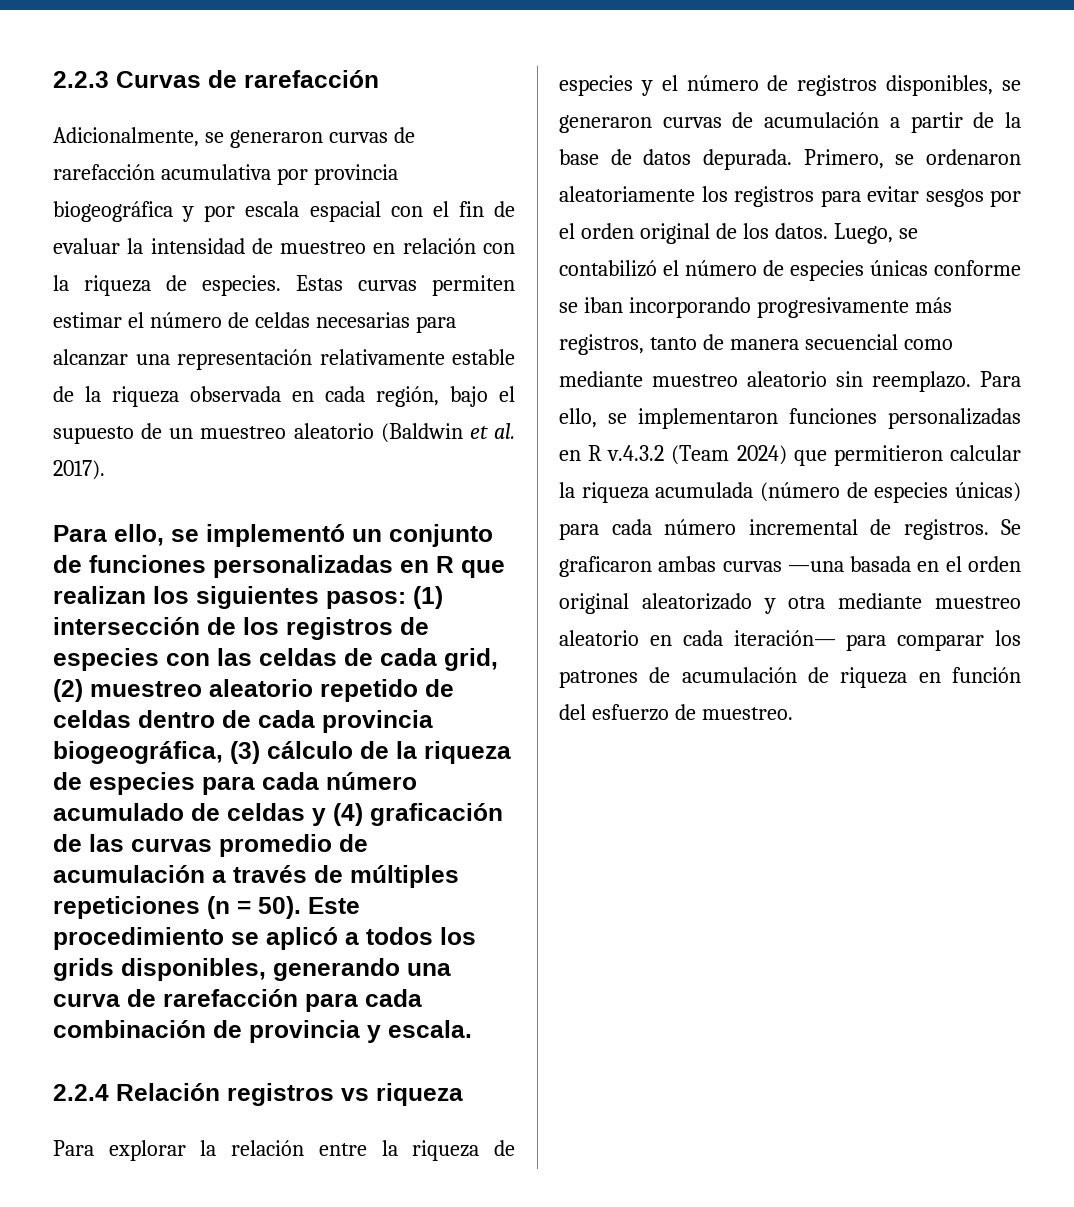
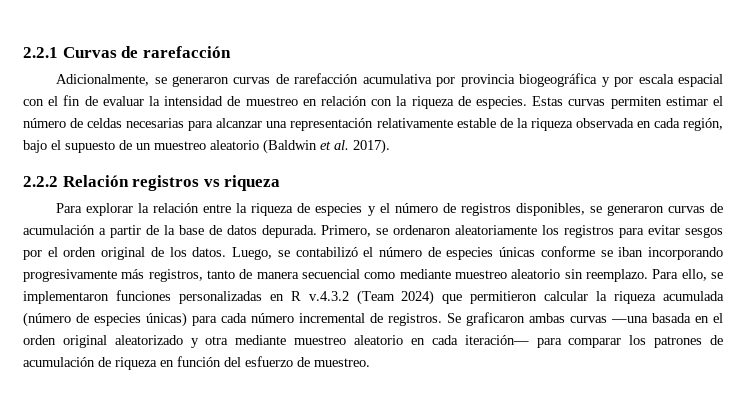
- 2.2.3 Curvas de rarefacción
+ 2.2.1 Curvas de rarefacción
- Para ello, se implementó un conjunto de funciones personalizadas en R que realizan los siguientes pasos: (1) intersección de los registros de especies con las celdas de cada grid, (2) muestreo aleatorio repetido de celdas dentro de cada provincia biogeográfica, (3) cálculo de la riqueza de especies para cada número acumulado de celdas y (4) graficación de las curvas promedio de acumulación a través de múltiples repeticiones (n = 50). Este procedimiento se aplicó a todos los grids disponibles, generando una curva de rarefacción para cada combinación de provincia y escala.
- 2.2.4 Relación registros vs riqueza
+ 2.2.2 Relación registros vs riqueza

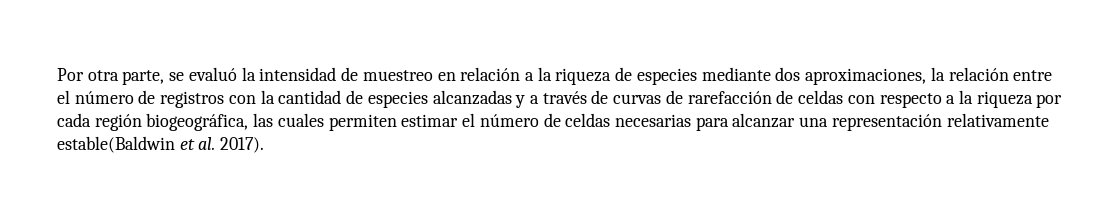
- 2.2.1 Curvas de rarefacción
- Adicionalmente, se generaron curvas de rarefacción acumulativa por provincia biogeográfica y por escala espacial con el fin de evaluar la intensidad de muestreo en relación con la riqueza de especies. Estas curvas permiten estimar el número de celdas necesarias para alcanzar una representación relativamente estable de la riqueza observada en cada región, bajo el supuesto de un muestreo aleatorio (Baldwin et al. 2017).
- 2.2.2 Relación registros vs riqueza
- Para explorar la relación entre la riqueza de especies y el número de registros disponibles, se generaron curvas de acumulación a partir de la base de datos depurada. Primero, se ordenaron aleatoriamente los registros para evitar sesgos por el orden original de los datos. Luego, se contabilizó el número de especies únicas conforme se iban incorporando progresivamente más registros, tanto de manera secuencial como mediante muestreo aleatorio sin reemplazo. Para ello, se implementaron funciones personalizadas en R v.4.3.2 (Team 2024) que permitieron calcular la riqueza acumulada (número de especies únicas) para cada número incremental de registros. Se graficaron ambas curvas —una basada en el orden original aleatorizado y otra mediante muestreo aleatorio en cada iteración— para comparar los patrones de acumulación de riqueza en función del esfuerzo de muestreo.
+ Por otra parte, se evaluó la intensidad de muestreo en relación a la riqueza de especies mediante dos aproximaciones, la relación entre el número de registros con la cantidad de especies alcanzadas y a través de curvas de rarefacción de celdas con respecto a la riqueza por cada región biogeográfica, las cuales permiten estimar el número de celdas necesarias para alcanzar una representación relativamente estable(Baldwin et al. 2017).

